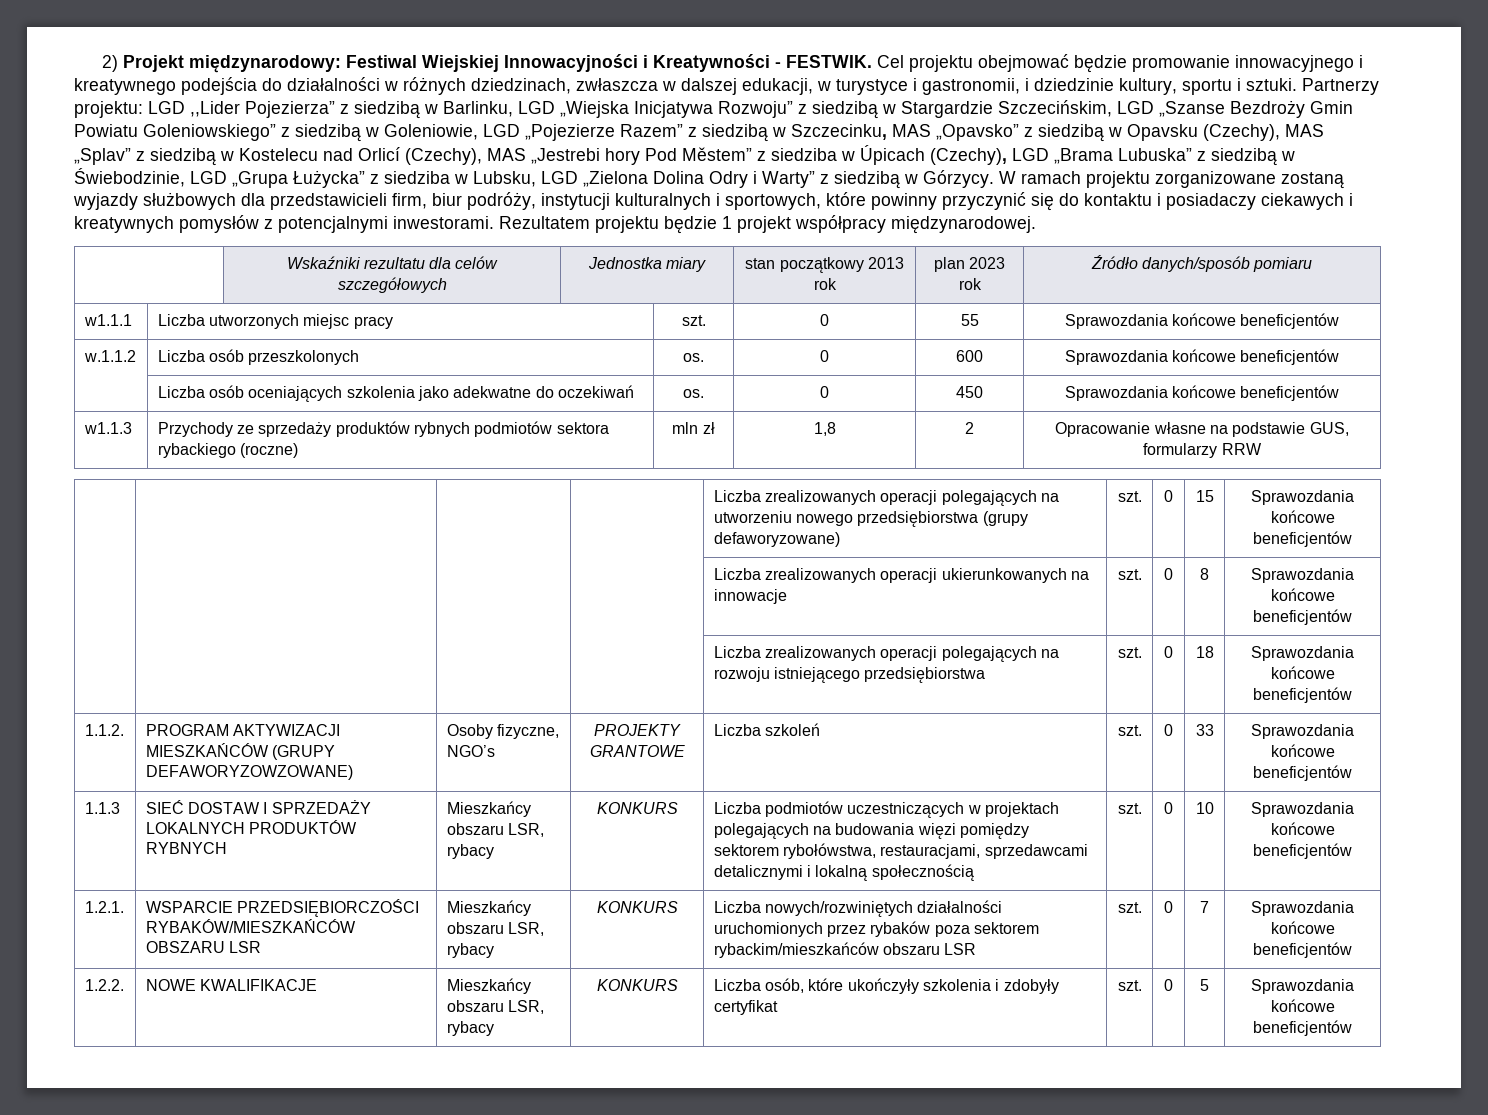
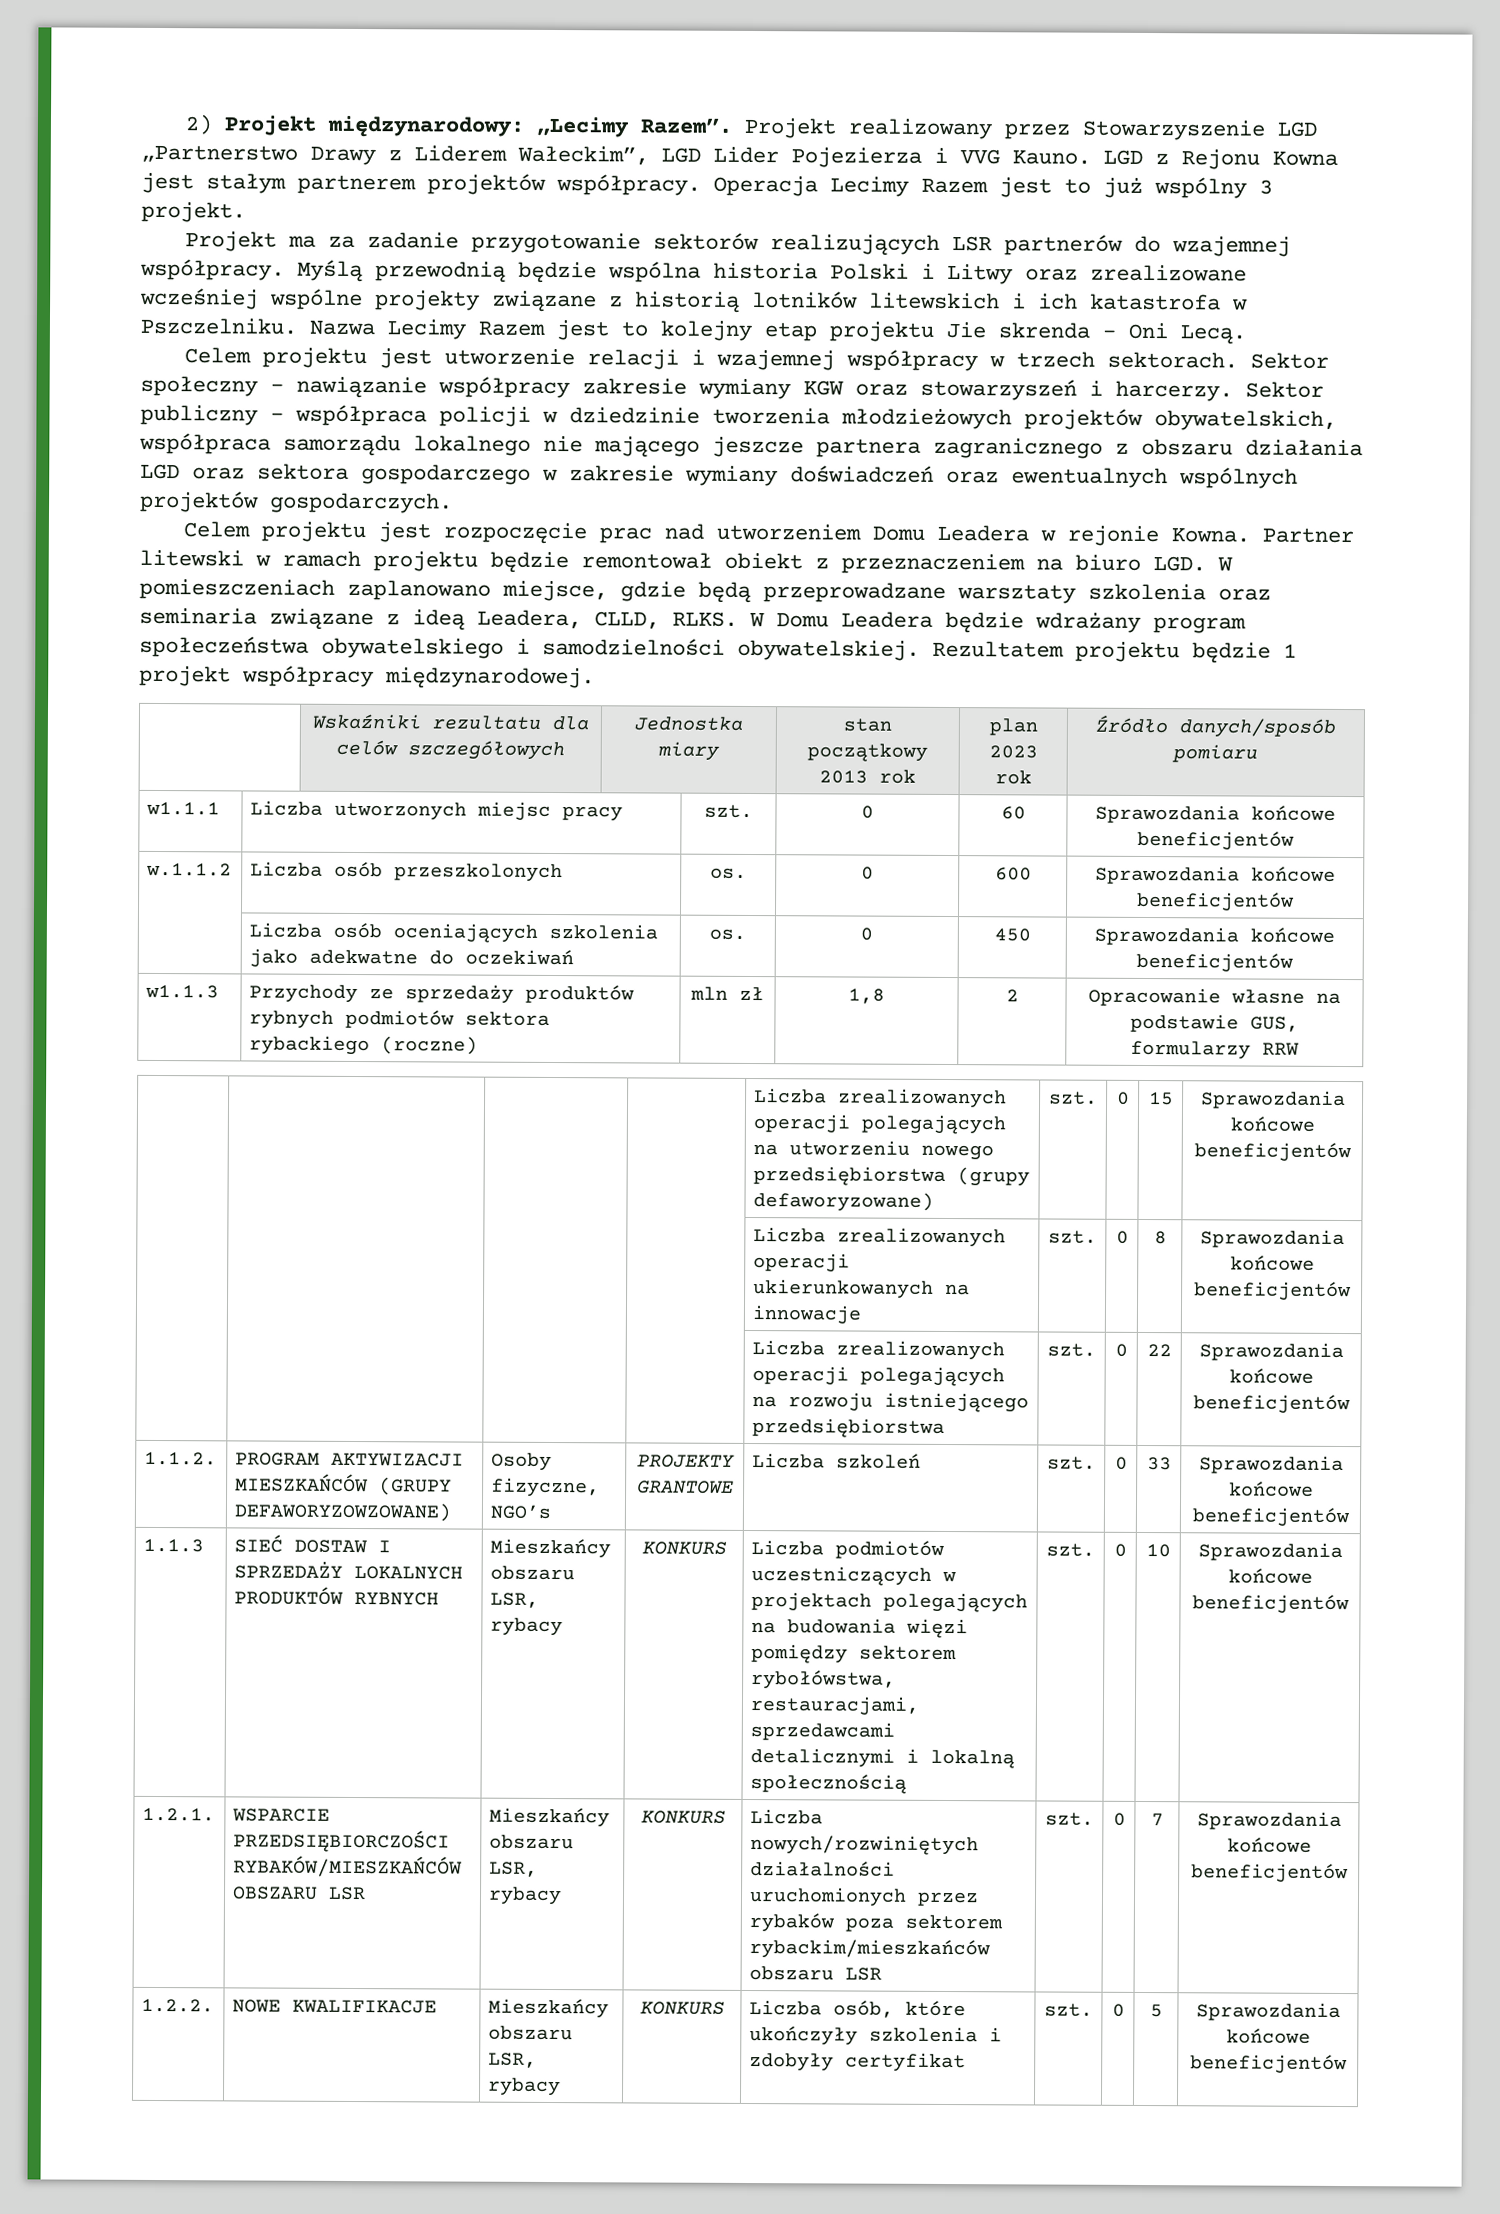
- 2) Projekt międzynarodowy: Festiwal Wiejskiej Innowacyjności i Kreatywności - FESTWIK. Cel projektu obejmować będzie promowanie innowacyjnego i kreatywnego podejścia do działalności w różnych dziedzinach, zwłaszcza w dalszej edukacji, w turystyce i gastronomii, i dziedzinie kultury, sportu i sztuki. Partnerzy projektu: LGD ,,Lider Pojezierza” z siedzibą w Barlinku, LGD „Wiejska Inicjatywa Rozwoju” z siedzibą w Stargardzie Szczecińskim, LGD „Szanse Bezdroży Gmin Powiatu Goleniowskiego” z siedzibą w Goleniowie, LGD „Pojezierze Razem” z siedzibą w Szczecinku, MAS „Opavsko” z siedzibą w Opavsku (Czechy), MAS „Splav” z siedzibą w Kostelecu nad Orlicí (Czechy), MAS „Jestrebi hory Pod Městem” z siedziba w Úpicach (Czechy), LGD „Brama Lubuska” z siedzibą w Świebodzinie, LGD „Grupa Łużycka” z siedziba w Lubsku, LGD „Zielona Dolina Odry i Warty” z siedzibą w Górzycy. W ramach projektu zorganizowane zostaną wyjazdy służbowych dla przedstawicieli firm, biur podróży, instytucji kulturalnych i sportowych, które powinny przyczynić się do kontaktu i posiadaczy ciekawych i kreatywnych pomysłów z potencjalnymi inwestorami.
+ 2) Projekt międzynarodowy: „Lecimy Razem”. Projekt realizowany przez Stowarzyszenie LGD „Partnerstwo Drawy z Liderem Wałeckim”, LGD Lider Pojezierza i VVG Kauno. LGD z Rejonu Kowna jest stałym partnerem projektów współpracy. Operacja Lecimy Razem jest to już wspólny 3 projekt.
+ Projekt ma za zadanie przygotowanie sektorów realizujących LSR partnerów do wzajemnej współpracy. Myślą przewodnią będzie wspólna historia Polski i Litwy oraz zrealizowane wcześniej wspólne projekty związane z historią lotników litewskich i ich katastrofa w Pszczelniku. Nazwa Lecimy Razem jest to kolejny etap projektu Jie skrenda – Oni Lecą.
+ Celem projektu jest utworzenie relacji i wzajemnej współpracy w trzech sektorach. Sektor społeczny – nawiązanie współpracy zakresie wymiany KGW oraz stowarzyszeń i harcerzy. Sektor publiczny – współpraca policji w dziedzinie tworzenia młodzieżowych projektów obywatelskich, współpraca samorządu lokalnego nie mającego jeszcze partnera zagranicznego z obszaru działania LGD oraz sektora gospodarczego w zakresie wymiany doświadczeń oraz ewentualnych wspólnych projektów gospodarczych.
+ Celem projektu jest rozpoczęcie prac nad utworzeniem Domu Leadera w rejonie Kowna. Partner litewski w ramach projektu będzie remontował obiekt z przeznaczeniem na biuro LGD. W pomieszczeniach zaplanowano miejsce, gdzie będą przeprowadzane warsztaty szkolenia oraz seminaria związane z ideą Leadera, CLLD, RLKS. W Domu Leadera będzie wdrażany program społeczeństwa obywatelskiego i samodzielności obywatelskiej.
- w1.1.1 | Liczba utworzonych miejsc pracy | szt. | 0 | 55 | Sprawozdania końcowe beneficjentów
+ w1.1.1 | Liczba utworzonych miejsc pracy | szt. | 0 | 60 | Sprawozdania końcowe beneficjentów
- | | | | Liczba zrealizowanych operacji polegających na rozwoju istniejącego przedsiębiorstwa | szt. | 0 | 18 | Sprawozdania końcowe beneficjentów
+ | | | | Liczba zrealizowanych operacji polegających na rozwoju istniejącego przedsiębiorstwa | szt. | 0 | 22 | Sprawozdania końcowe beneficjentów

